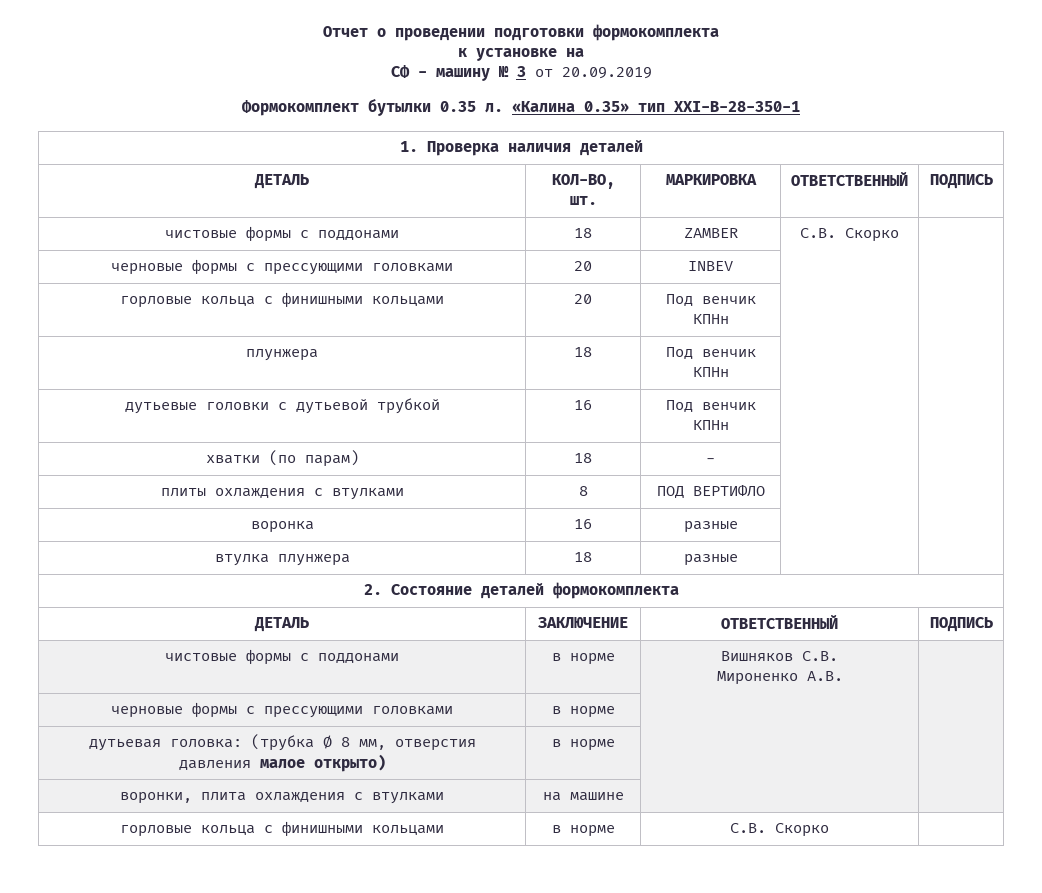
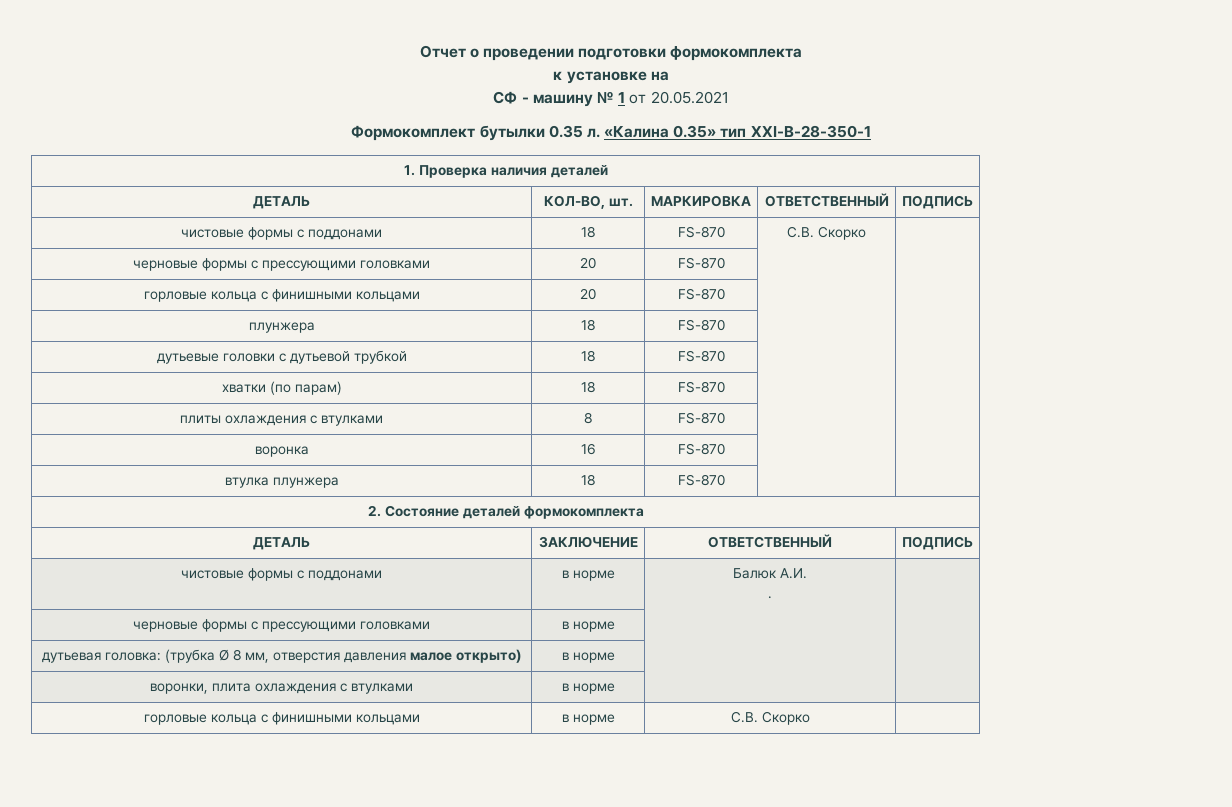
- СФ - машину № 3 от 20.09.2019
+ СФ - машину № 1 от 20.05.2021
- чистовые формы с поддонами | 18 | ZAMBER | С.В. Скорко |
+ чистовые формы с поддонами | 18 | FS-870 | С.В. Скорко |
- черновые формы с прессующими головками | 20 | INBEV | |
+ черновые формы с прессующими головками | 20 | FS-870 | |
- горловые кольца с финишными кольцами | 20 | Под венчик КПНн | |
- плунжера | 18 | Под венчик КПНн | |
+ горловые кольца с финишными кольцами | 20 | FS-870 | |
+ плунжера | 18 | FS-870 | |
- дутьевые головки с дутьевой трубкой | 16 | Под венчик КПНн | |
+ дутьевые головки с дутьевой трубкой | 18 | FS-870 | |
- хватки (по парам) | 18 | - | |
+ хватки (по парам) | 18 | FS-870 | |
- плиты охлаждения с втулками | 8 | ПОД ВЕРТИФЛО | |
+ плиты охлаждения с втулками | 8 | FS-870 | |
- воронка | 16 | разные | |
+ воронка | 16 | FS-870 | |
- втулка плунжера | 18 | разные | |
+ втулка плунжера | 18 | FS-870 | |
- чистовые формы с поддонами | в норме | Вишняков С.В.
- Мироненко А.В. |
+ чистовые формы с поддонами | в норме | Балюк А.И.
+ . |
- воронки, плита охлаждения с втулками | на машине | |
+ воронки, плита охлаждения с втулками | в норме | |

